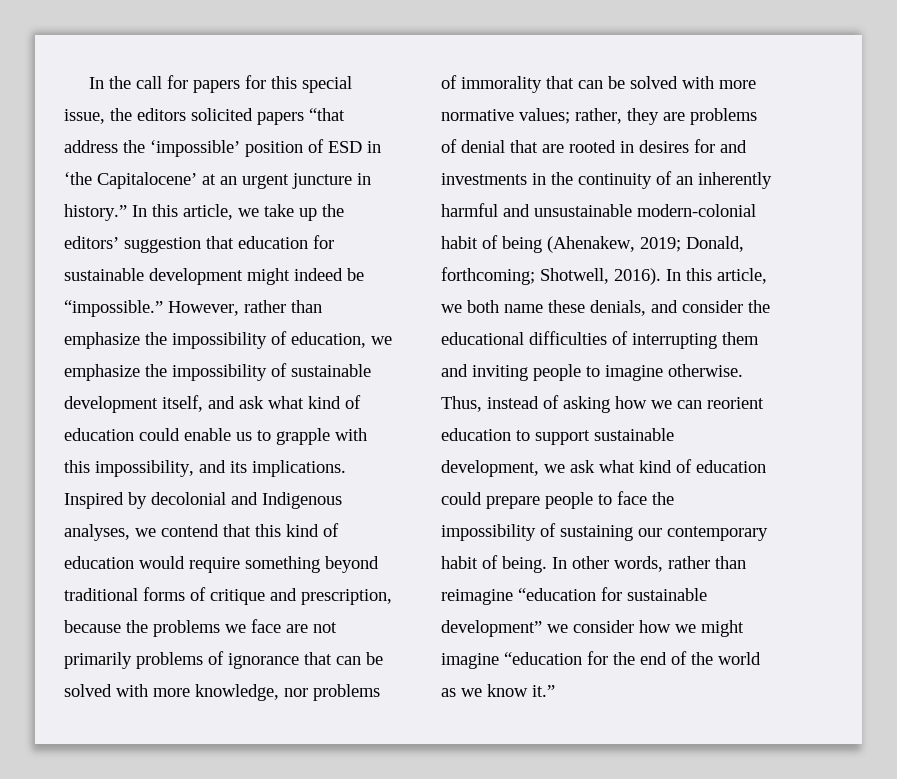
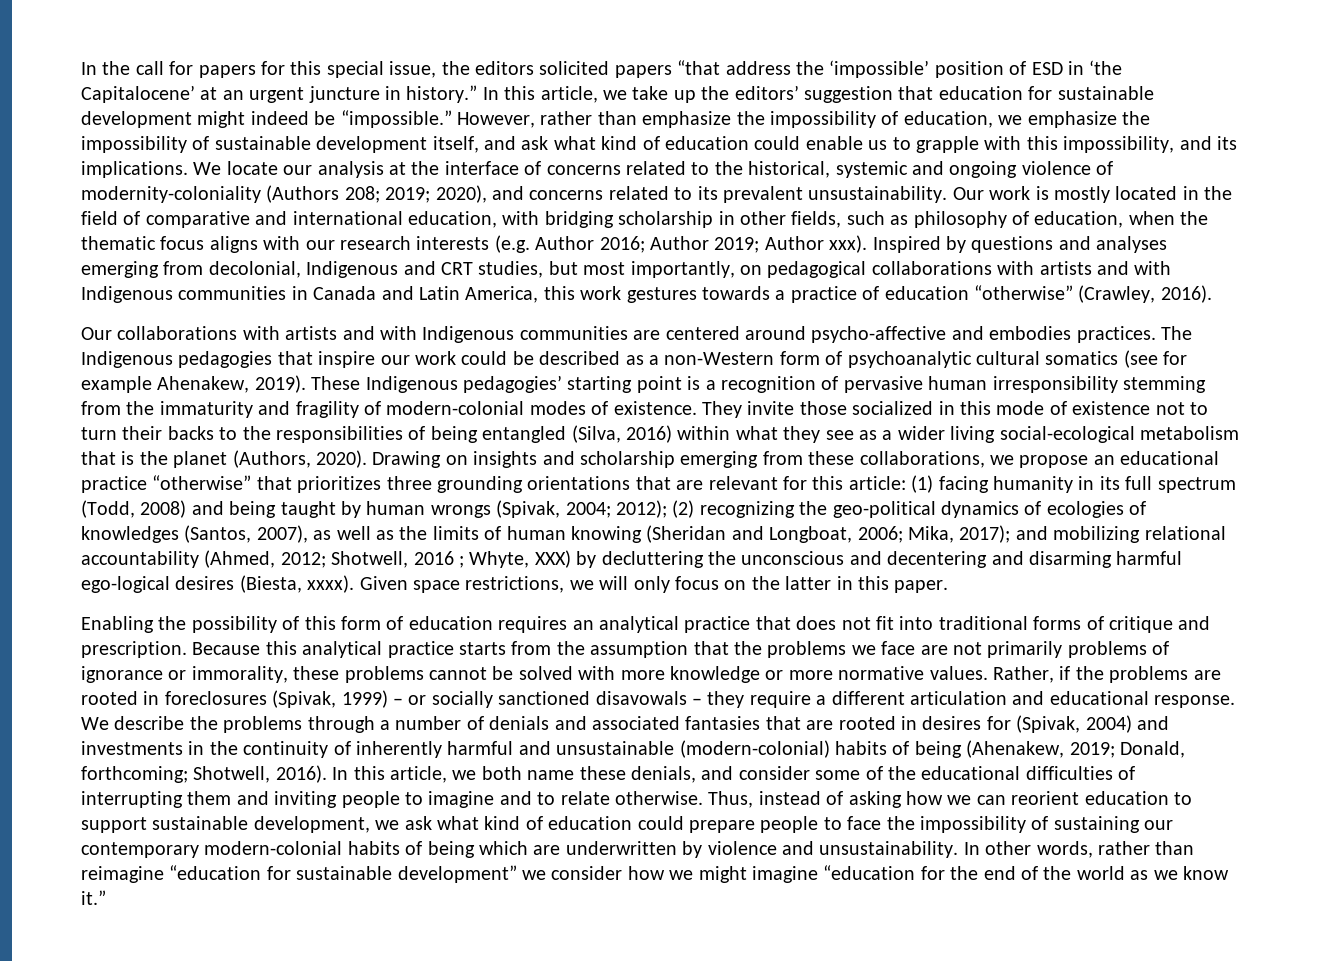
- Inspired by decolonial and Indigenous analyses, we contend that this kind of education would require something beyond traditional forms of critique and prescription, because the problems we face are not primarily problems of ignorance that can be solved with more knowledge, nor problems of immorality that can be solved with more normative values; rather, they are problems of denial that are rooted in desires for and investments in the continuity of an inherently harmful and unsustainable modern-colonial habit of being (Ahenakew, 2019; Donald, forthcoming; Shotwell, 2016).
+ We locate our analysis at the interface of concerns related to the historical, systemic and ongoing violence of modernity-coloniality (Authors 208; 2019; 2020), and concerns related to its prevalent unsustainability. Our work is mostly located in the field of comparative and international education, with bridging scholarship in other fields, such as philosophy of education, when the thematic focus aligns with our research interests (e.g. Author 2016; Author 2019; Author xxx). Inspired by questions and analyses emerging from decolonial, Indigenous and CRT studies, but most importantly, on pedagogical collaborations with artists and with Indigenous communities in Canada and Latin America, this work gestures towards a practice of education “otherwise” (Crawley, 2016).
+ Our collaborations with artists and with Indigenous communities are centered around psycho-affective and embodies practices. The Indigenous pedagogies that inspire our work could be described as a non-Western form of psychoanalytic cultural somatics (see for example Ahenakew, 2019). These Indigenous pedagogies’ starting point is a recognition of pervasive human irresponsibility stemming from the immaturity and fragility of modern-colonial modes of existence. They invite those socialized in this mode of existence not to turn their backs to the responsibilities of being entangled (Silva, 2016) within what they see as a wider living social-ecological metabolism that is the planet (Authors, 2020). Drawing on insights and scholarship emerging from these collaborations, we propose an educational practice “otherwise” that prioritizes three grounding orientations that are relevant for this article: (1) facing humanity in its full spectrum (Todd, 2008) and being taught by human wrongs (Spivak, 2004; 2012); (2) recognizing the geo-political dynamics of ecologies of knowledges (Santos, 2007), as well as the limits of human knowing (Sheridan and Longboat, 2006; Mika, 2017); and mobilizing relational accountability (Ahmed, 2012; Shotwell, 2016 ; Whyte, XXX) by decluttering the unconscious and decentering and disarming harmful ego-logical desires (Biesta, xxxx). Given space restrictions, we will only focus on the latter in this paper.
+ Enabling the possibility of this form of education requires an analytical practice that does not fit into traditional forms of critique and prescription. Because this analytical practice starts from the assumption that the problems we face are not primarily problems of ignorance or immorality, these problems cannot be solved with more knowledge or more normative values. Rather, if the problems are rooted in foreclosures (Spivak, 1999) – or socially sanctioned disavowals – they require a different articulation and educational response. We describe the problems through a number of denials and associated fantasies that are rooted in desires for (Spivak, 2004) and investments in the continuity of inherently harmful and unsustainable (modern-colonial) habits of being (Ahenakew, 2019; Donald, forthcoming; Shotwell, 2016).
- In this article, we both name these denials, and consider the educational difficulties of interrupting them and inviting people to imagine otherwise.
+ In this article, we both name these denials, and consider some of the educational difficulties of interrupting them and inviting people to imagine and to relate otherwise.
- Thus, instead of asking how we can reorient education to support sustainable development, we ask what kind of education could prepare people to face the impossibility of sustaining our contemporary habit of being.
+ Thus, instead of asking how we can reorient education to support sustainable development, we ask what kind of education could prepare people to face the impossibility of sustaining our contemporary modern-colonial habits of being which are underwritten by violence and unsustainability.

